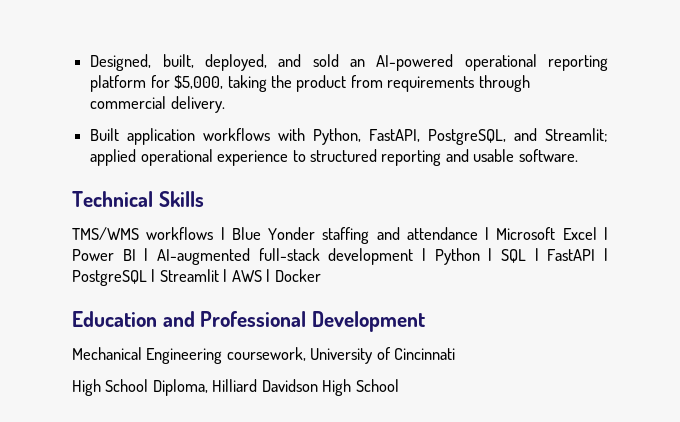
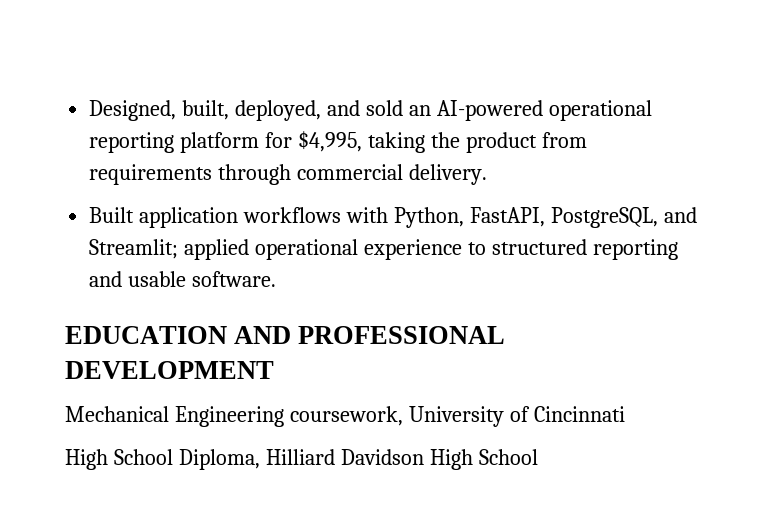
- Designed, built, deployed, and sold an AI-powered operational reporting platform for $5,000, taking the product from requirements through commercial delivery.
+ Designed, built, deployed, and sold an AI-powered operational reporting platform for $4,995, taking the product from requirements through commercial delivery.
- Technical Skills
- TMS/WMS workflows | Blue Yonder staffing and attendance | Microsoft Excel | Power BI | AI-augmented full-stack development | Python | SQL | FastAPI | PostgreSQL | Streamlit | AWS | Docker
- Education and Professional Development
+ EDUCATION AND PROFESSIONAL DEVELOPMENT

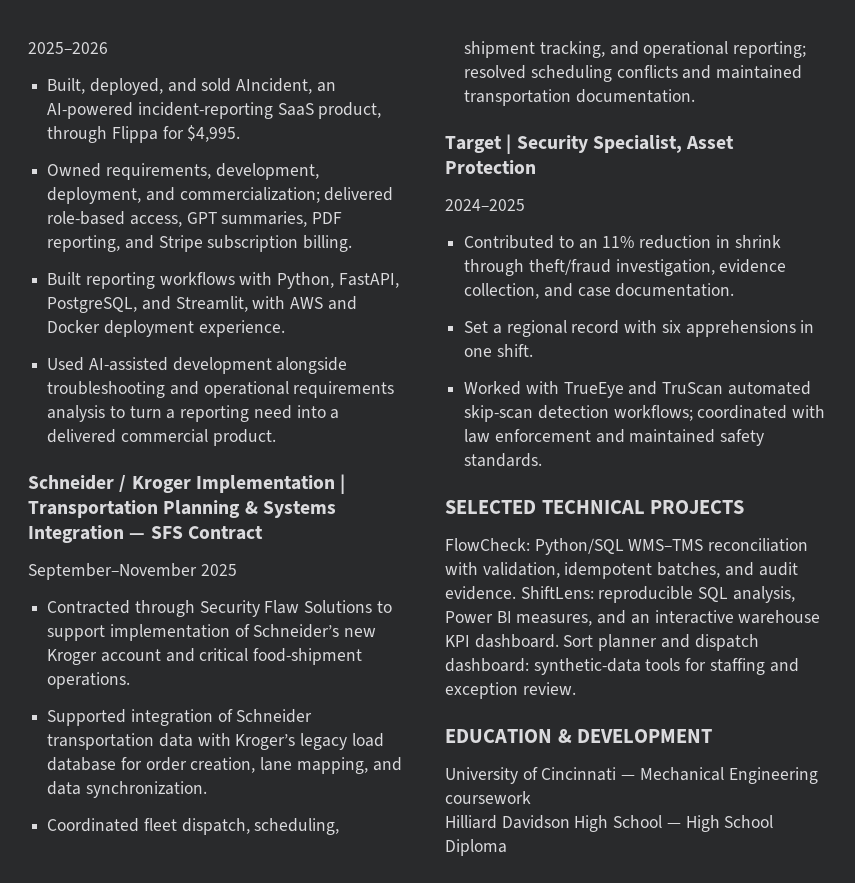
- Designed, built, deployed, and sold an AI-powered operational reporting platform for $4,995, taking the product from requirements through commercial delivery.
+ 2025–2026
+ Built, deployed, and sold AIncident, an AI-powered incident-reporting SaaS product, through Flippa for $4,995.
+ Owned requirements, development, deployment, and commercialization; delivered role-based access, GPT summaries, PDF reporting, and Stripe subscription billing.
- Built application workflows with Python, FastAPI, PostgreSQL, and Streamlit; applied operational experience to structured reporting and usable software.
+ Built reporting workflows with Python, FastAPI, PostgreSQL, and Streamlit, with AWS and Docker deployment experience.
+ Used AI-assisted development alongside troubleshooting and operational requirements analysis to turn a reporting need into a delivered commercial product.
+ Schneider / Kroger Implementation | Transportation Planning & Systems Integration — SFS Contract
+ September–November 2025
+ Contracted through Security Flaw Solutions to support implementation of Schneider’s new Kroger account and critical food-shipment operations.
+ Supported integration of Schneider transportation data with Kroger’s legacy load database for order creation, lane mapping, and data synchronization.
+ Coordinated fleet dispatch, scheduling, shipment tracking, and operational reporting; resolved scheduling conflicts and maintained transportation documentation.
+ Target | Security Specialist, Asset Protection
+ 2024–2025
+ Contributed to an 11% reduction in shrink through theft/fraud investigation, evidence collection, and case documentation.
+ Set a regional record with six apprehensions in one shift.
+ Worked with TrueEye and TruScan automated skip-scan detection workflows; coordinated with law enforcement and maintained safety standards.
+ SELECTED TECHNICAL PROJECTS
+ FlowCheck: Python/SQL WMS–TMS reconciliation with validation, idempotent batches, and audit evidence. ShiftLens: reproducible SQL analysis, Power BI measures, and an interactive warehouse KPI dashboard. Sort planner and dispatch dashboard: synthetic-data tools for staffing and exception review.
- EDUCATION AND PROFESSIONAL DEVELOPMENT
+ EDUCATION & DEVELOPMENT
- Mechanical Engineering coursework, University of Cincinnati
- High School Diploma, Hilliard Davidson High School
+ University of Cincinnati — Mechanical Engineering coursework
+ Hilliard Davidson High School — High School Diploma

